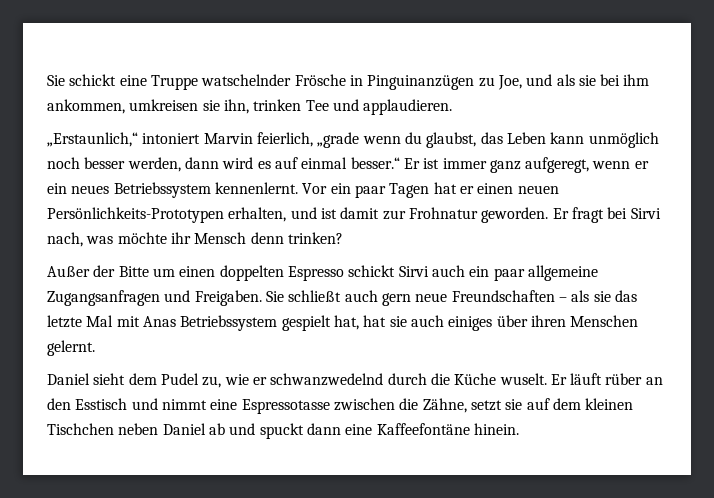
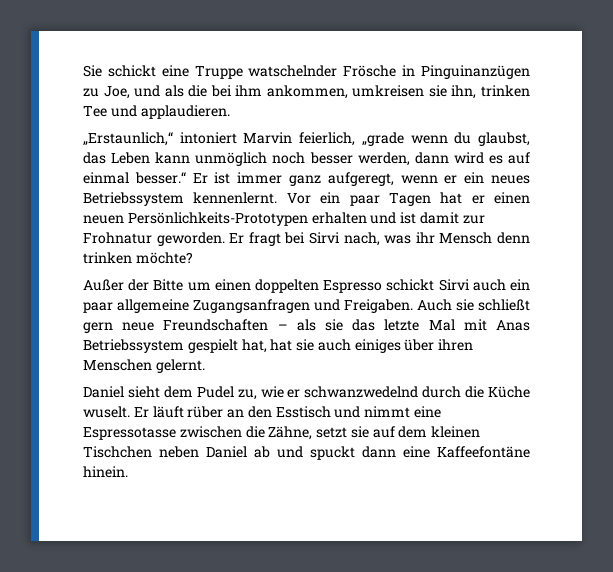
- Sie schickt eine Truppe watschelnder Frösche in Pinguinanzügen zu Joe, und als sie bei ihm ankommen, umkreisen sie ihn, trinken Tee und applaudieren.
+ Sie schickt eine Truppe watschelnder Frösche in Pinguinanzügen zu Joe, und als die bei ihm ankommen, umkreisen sie ihn, trinken Tee und applaudieren.
- Vor ein paar Tagen hat er einen neuen Persönlichkeits-Prototypen erhalten, und ist damit zur Frohnatur geworden.
+ Vor ein paar Tagen hat er einen neuen Persönlichkeits-Prototypen erhalten und ist damit zur Frohnatur geworden.
- Er fragt bei Sirvi nach, was möchte ihr Mensch denn trinken?
+ Er fragt bei Sirvi nach, was ihr Mensch denn trinken möchte?
- Sie schließt auch gern neue Freundschaften – als sie das letzte Mal mit Anas Betriebssystem gespielt hat, hat sie auch einiges über ihren Menschen gelernt.
+ Auch sie schließt gern neue Freundschaften – als sie das letzte Mal mit Anas Betriebssystem gespielt hat, hat sie auch einiges über ihren Menschen gelernt.

